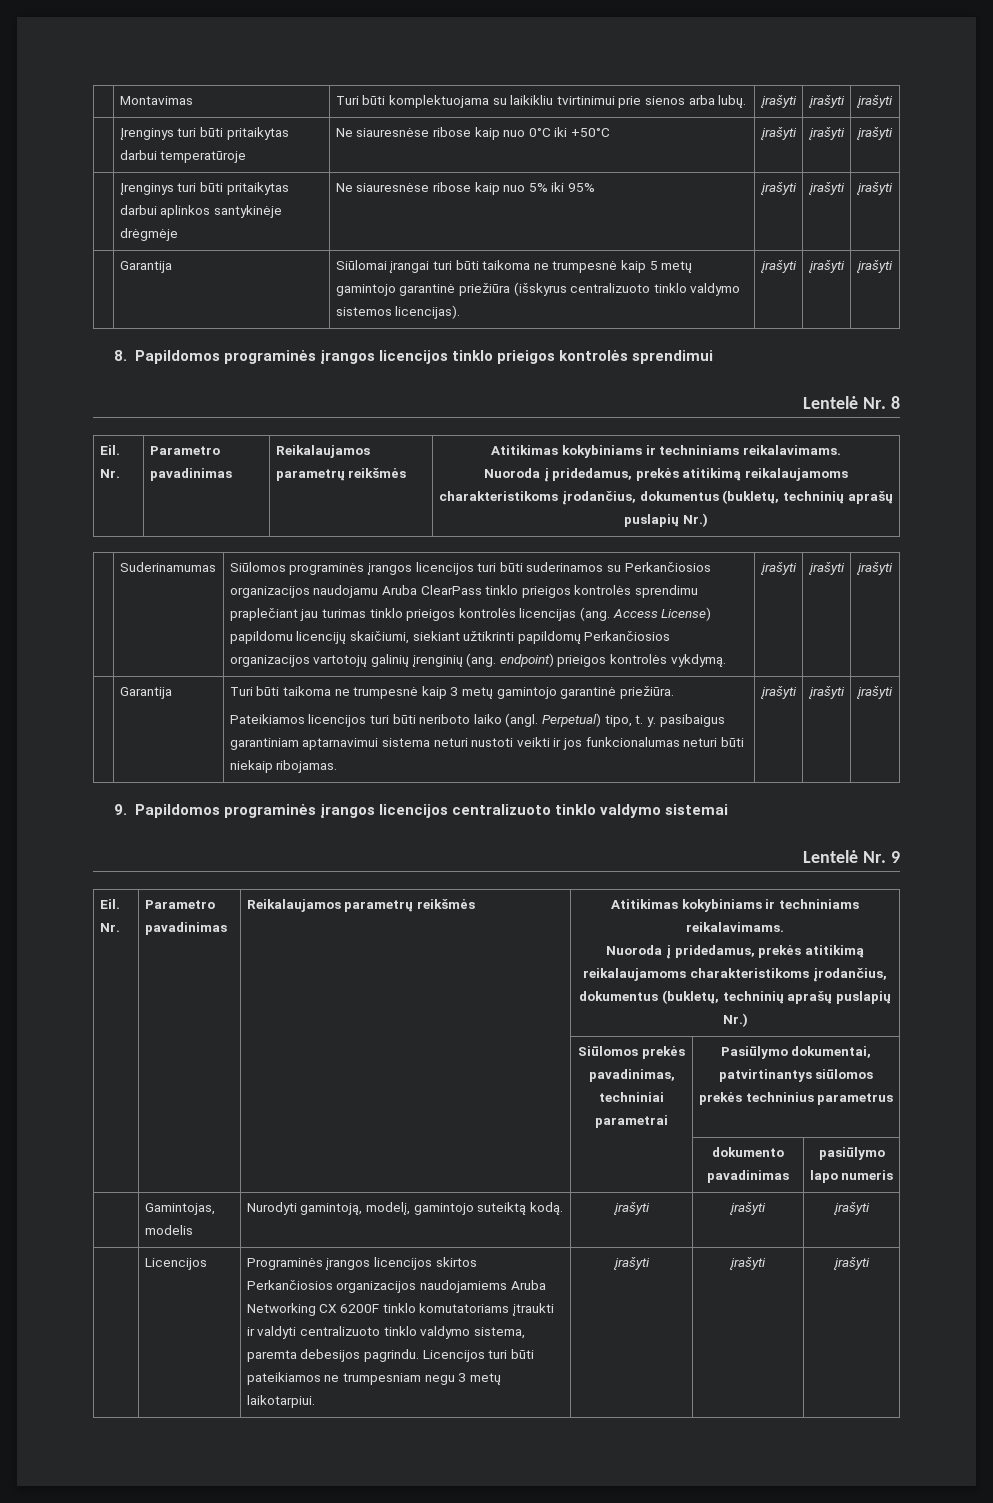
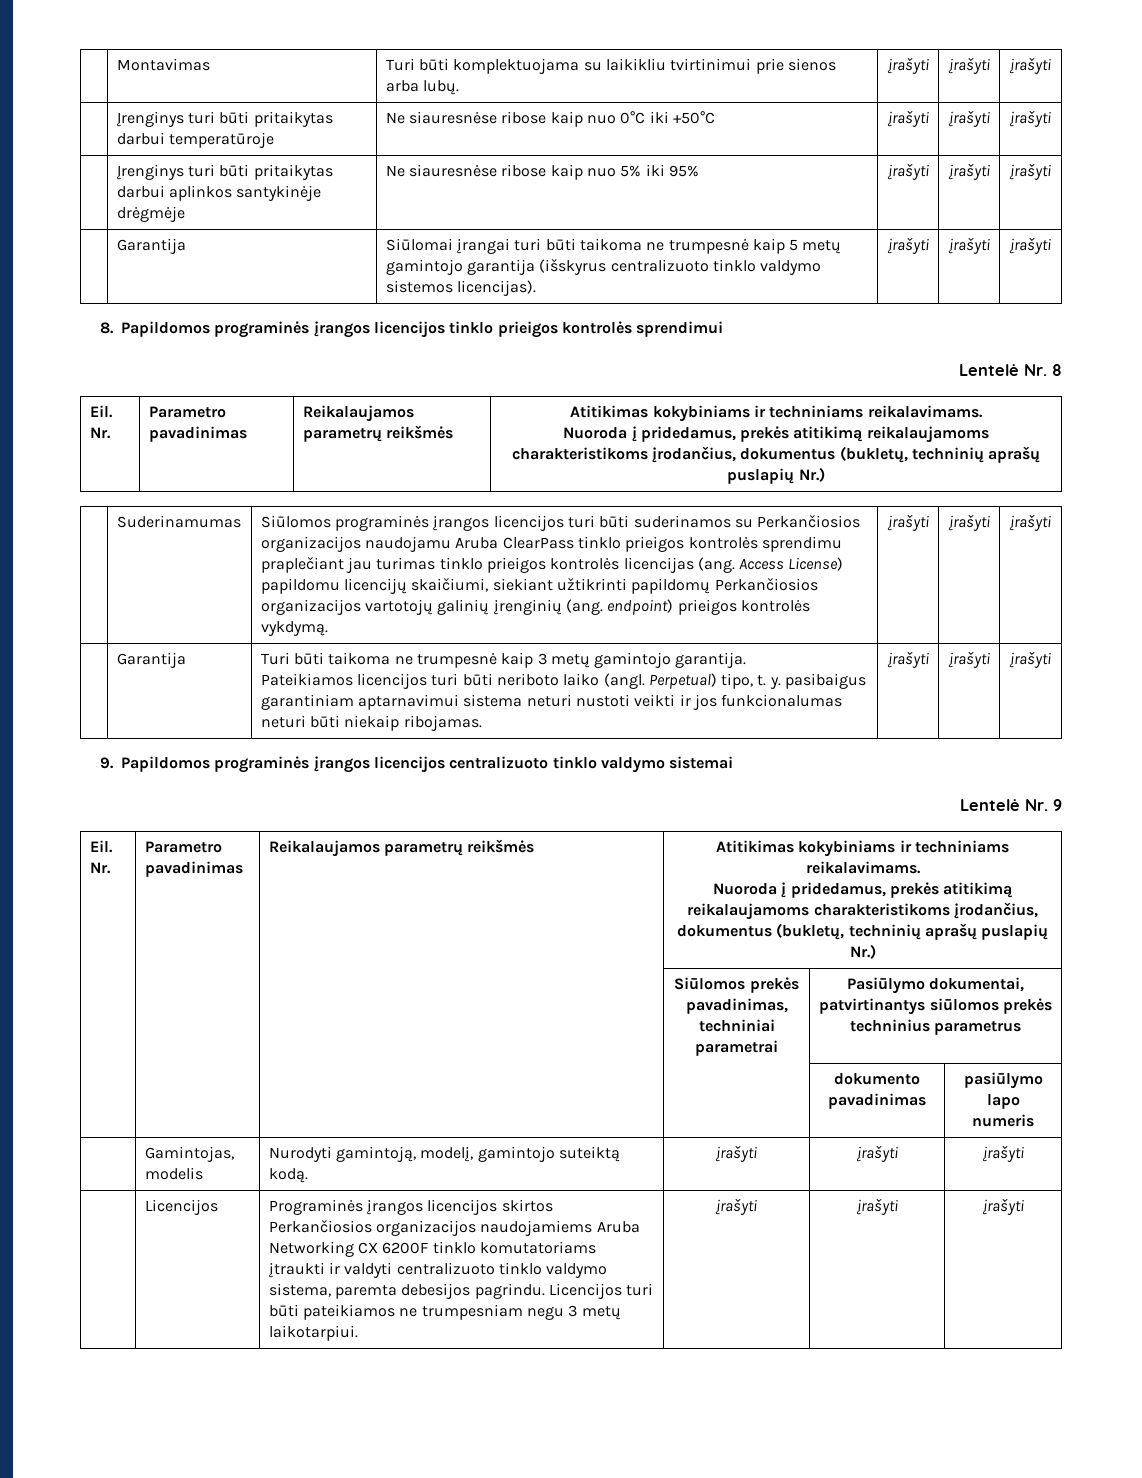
- | Garantija | Siūlomai įrangai turi būti taikoma ne trumpesnė kaip 5 metų gamintojo garantinė priežiūra (išskyrus centralizuoto tinklo valdymo sistemos licencijas). | įrašyti | įrašyti | įrašyti
+ | Garantija | Siūlomai įrangai turi būti taikoma ne trumpesnė kaip 5 metų gamintojo garantija (išskyrus centralizuoto tinklo valdymo sistemos licencijas). | įrašyti | įrašyti | įrašyti
- | Garantija | Turi būti taikoma ne trumpesnė kaip 3 metų gamintojo garantinė priežiūra.
+ | Garantija | Turi būti taikoma ne trumpesnė kaip 3 metų gamintojo garantija.

